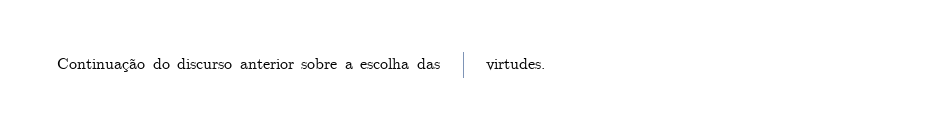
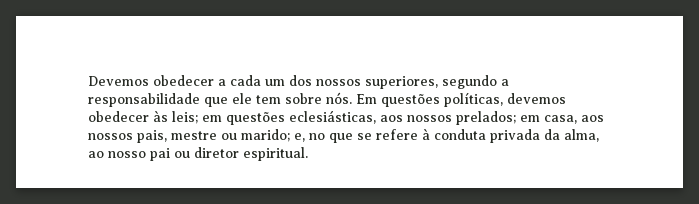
- Continuação do discurso anterior sobre a escolha das virtudes.
+ Devemos obedecer a cada um dos nossos superiores, segundo a responsabilidade que ele tem sobre nós. Em questões políticas, devemos obedecer às leis; em questões eclesiásticas, aos nossos prelados; em casa, aos nossos pais, mestre ou marido; e, no que se refere à conduta privada da alma, ao nosso pai ou diretor espiritual.

